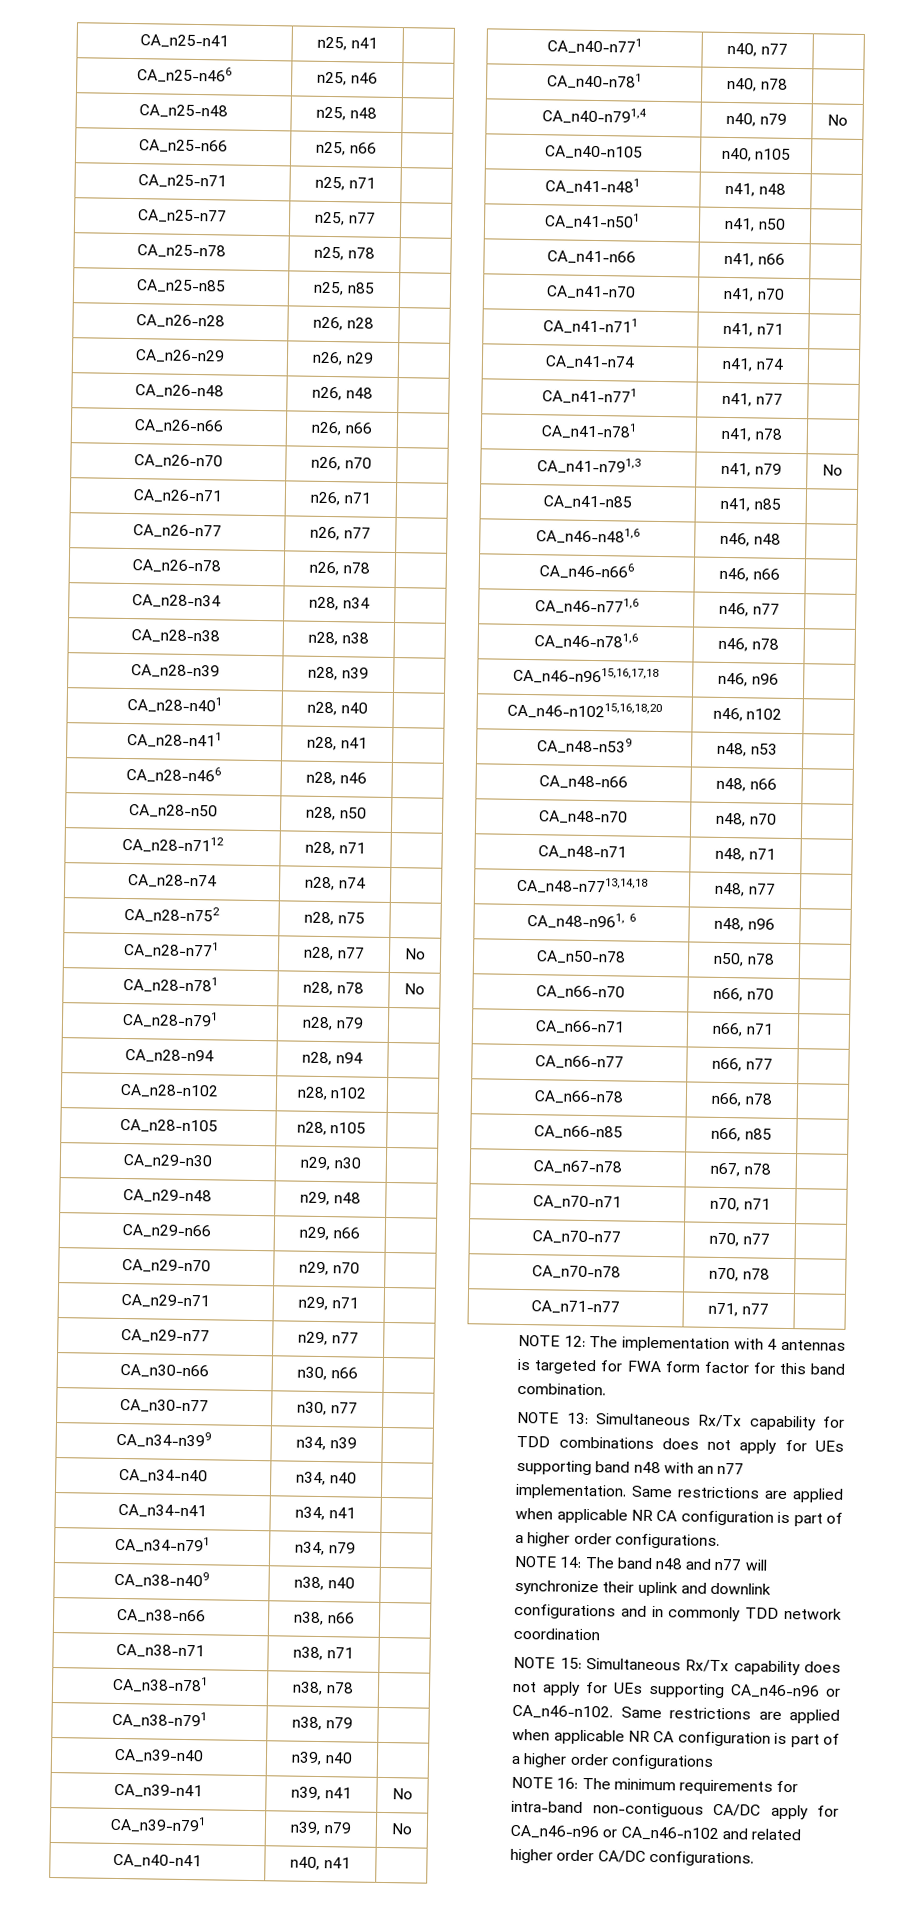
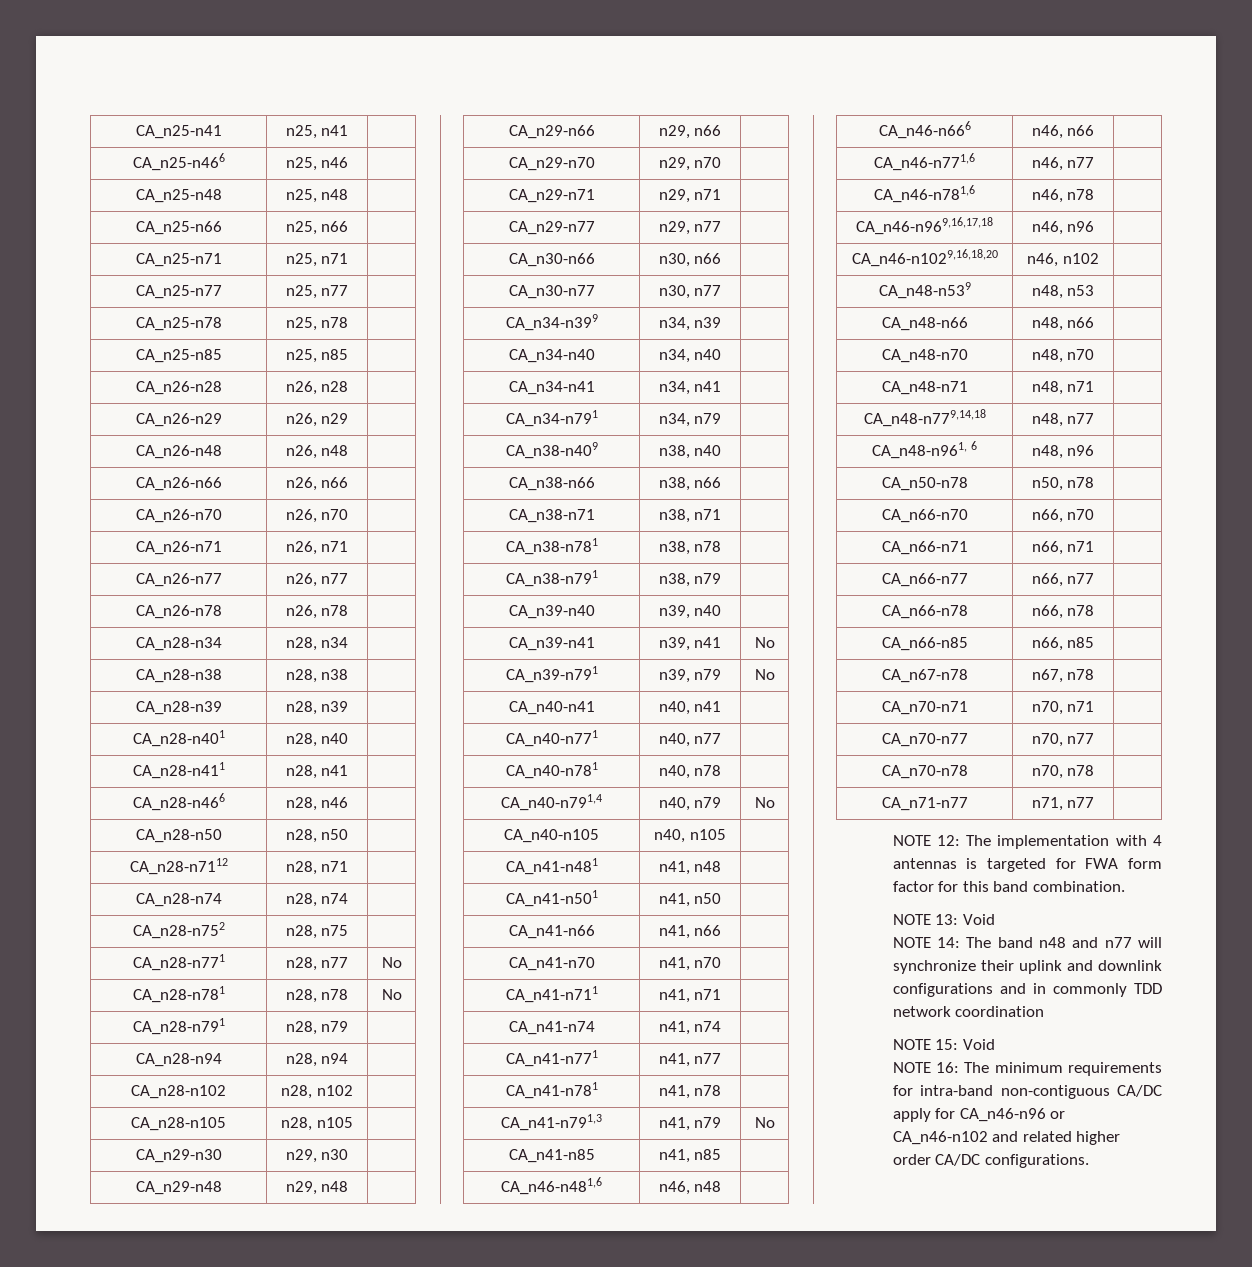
- CA_n46-n9615,16,17,18 | n46, n96 |
+ CA_n46-n969,16,17,18 | n46, n96 |
- CA_n46-n10215,16,18,20 | n46, n102 |
+ CA_n46-n1029,16,18,20 | n46, n102 |
- CA_n48-n7713,14,18 | n48, n77 |
+ CA_n48-n779,14,18 | n48, n77 |
- NOTE 13: Simultaneous Rx/Tx capability for TDD combinations does not apply for UEs supporting band n48 with an n77 implementation. Same restrictions are applied when applicable NR CA configuration is part of a higher order configurations.
+ NOTE 13: Void
- NOTE 15: Simultaneous Rx/Tx capability does not apply for UEs supporting CA_n46-n96 or CA_n46-n102. Same restrictions are applied when applicable NR CA configuration is part of a higher order configurations
+ NOTE 15: Void

